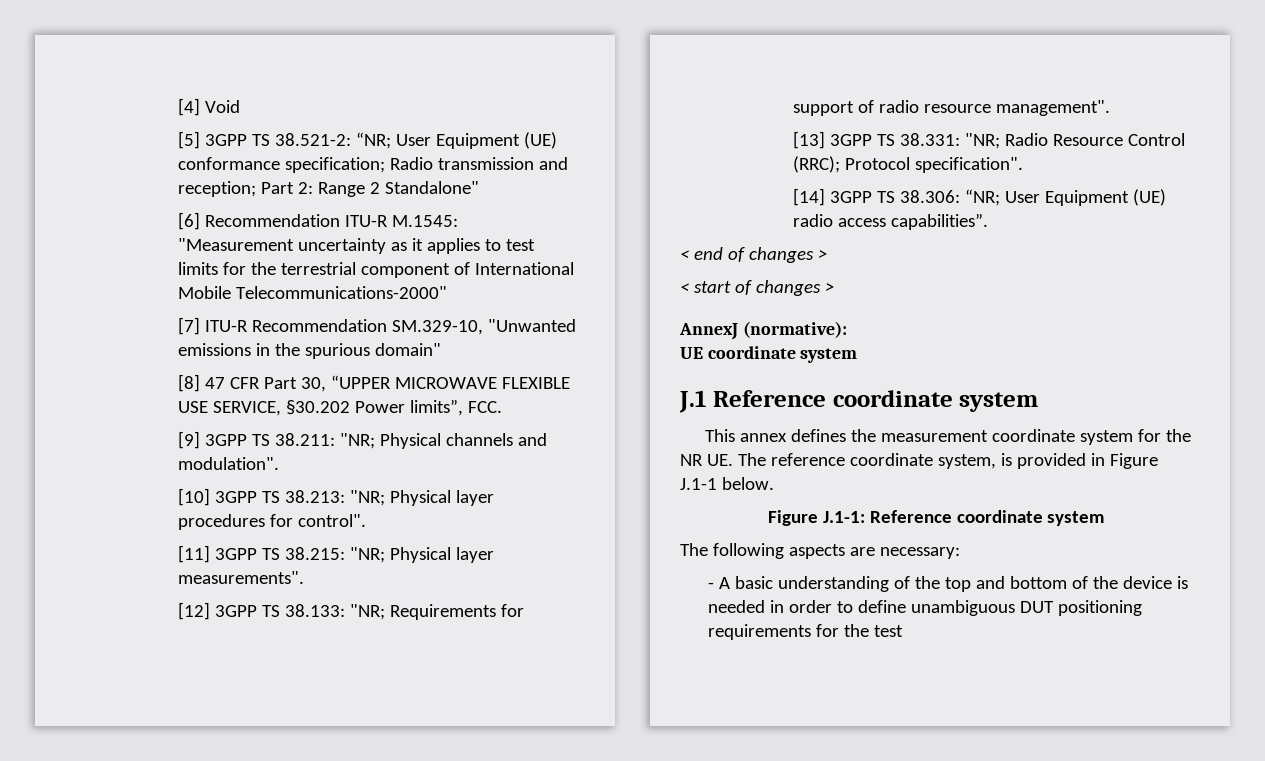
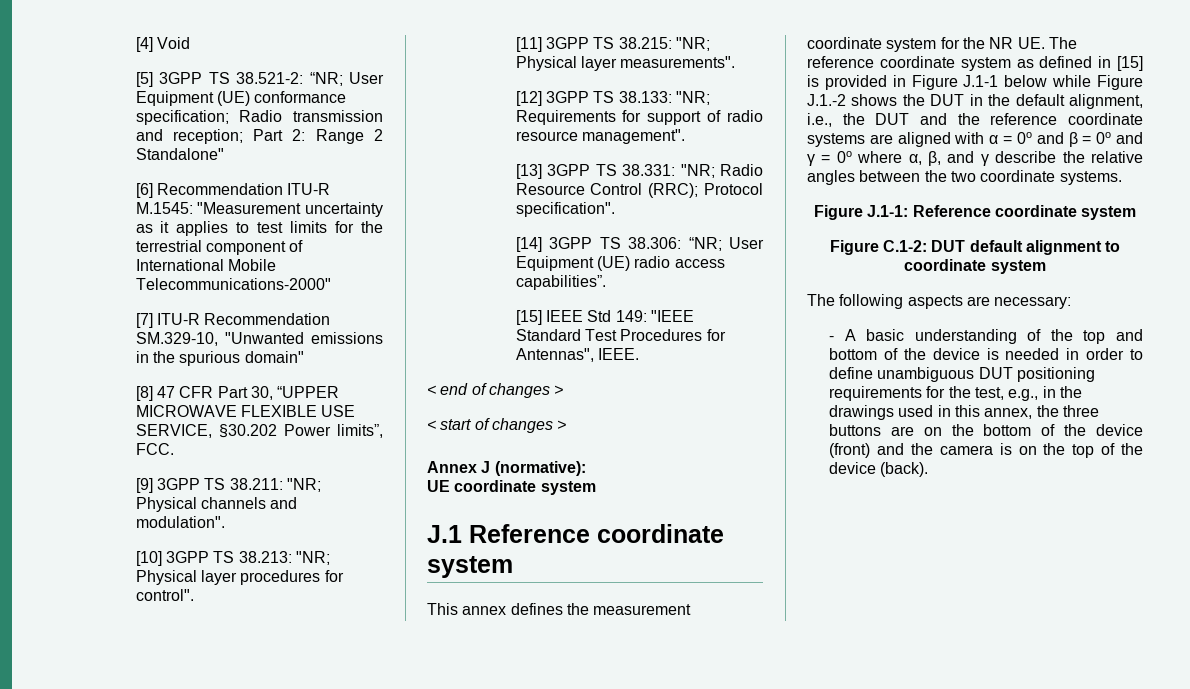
+ [15] IEEE Std 149: "IEEE Standard Test Procedures for Antennas", IEEE.
- AnnexJ (normative):
+ Annex J (normative):
- This annex defines the measurement coordinate system for the NR UE. The reference coordinate system, is provided in Figure J.1-1 below.
+ This annex defines the measurement coordinate system for the NR UE. The reference coordinate system as defined in [15] is provided in Figure J.1-1 below while Figure J.1.-2 shows the DUT in the default alignment, i.e., the DUT and the reference coordinate systems are aligned with α = 0o and β = 0o and γ = 0o where α, β, and γ describe the relative angles between the two coordinate systems.
+ Figure C.1-2: DUT default alignment to coordinate system
- - A basic understanding of the top and bottom of the device is needed in order to define unambiguous DUT positioning requirements for the test
+ - A basic understanding of the top and bottom of the device is needed in order to define unambiguous DUT positioning requirements for the test, e.g., in the drawings used in this annex, the three buttons are on the bottom of the device (front) and the camera is on the top of the device (back).

